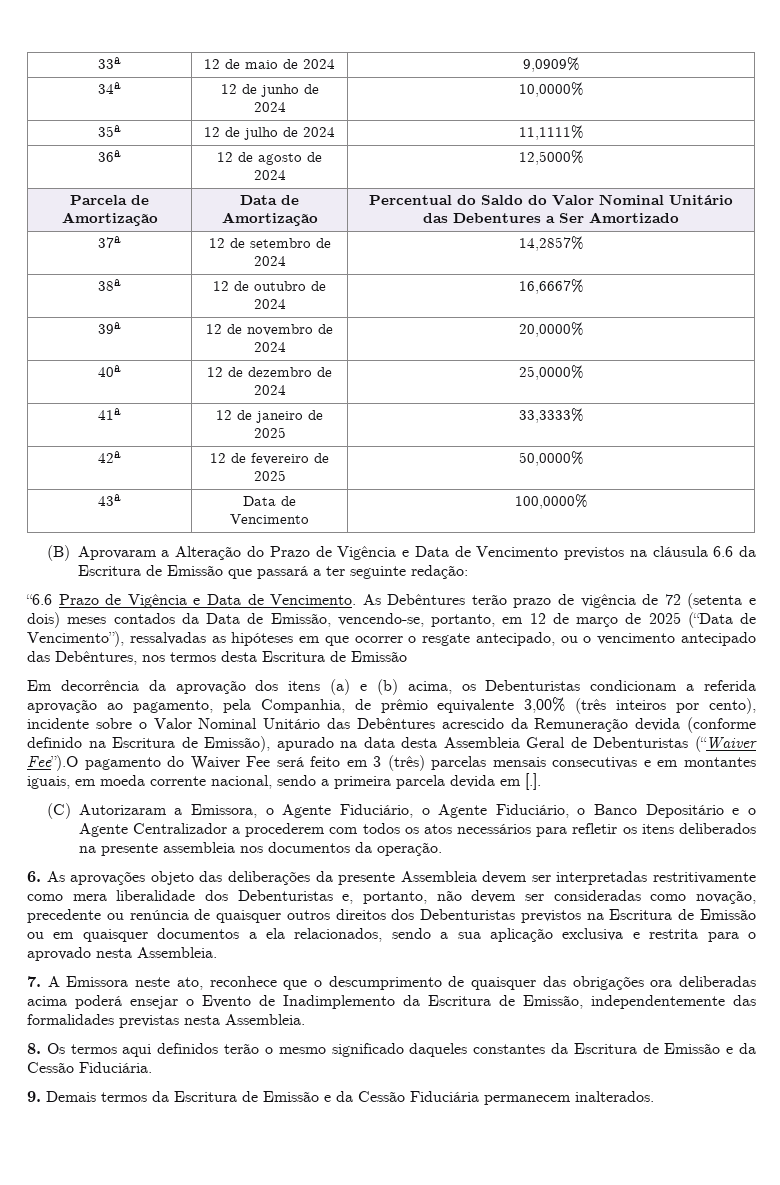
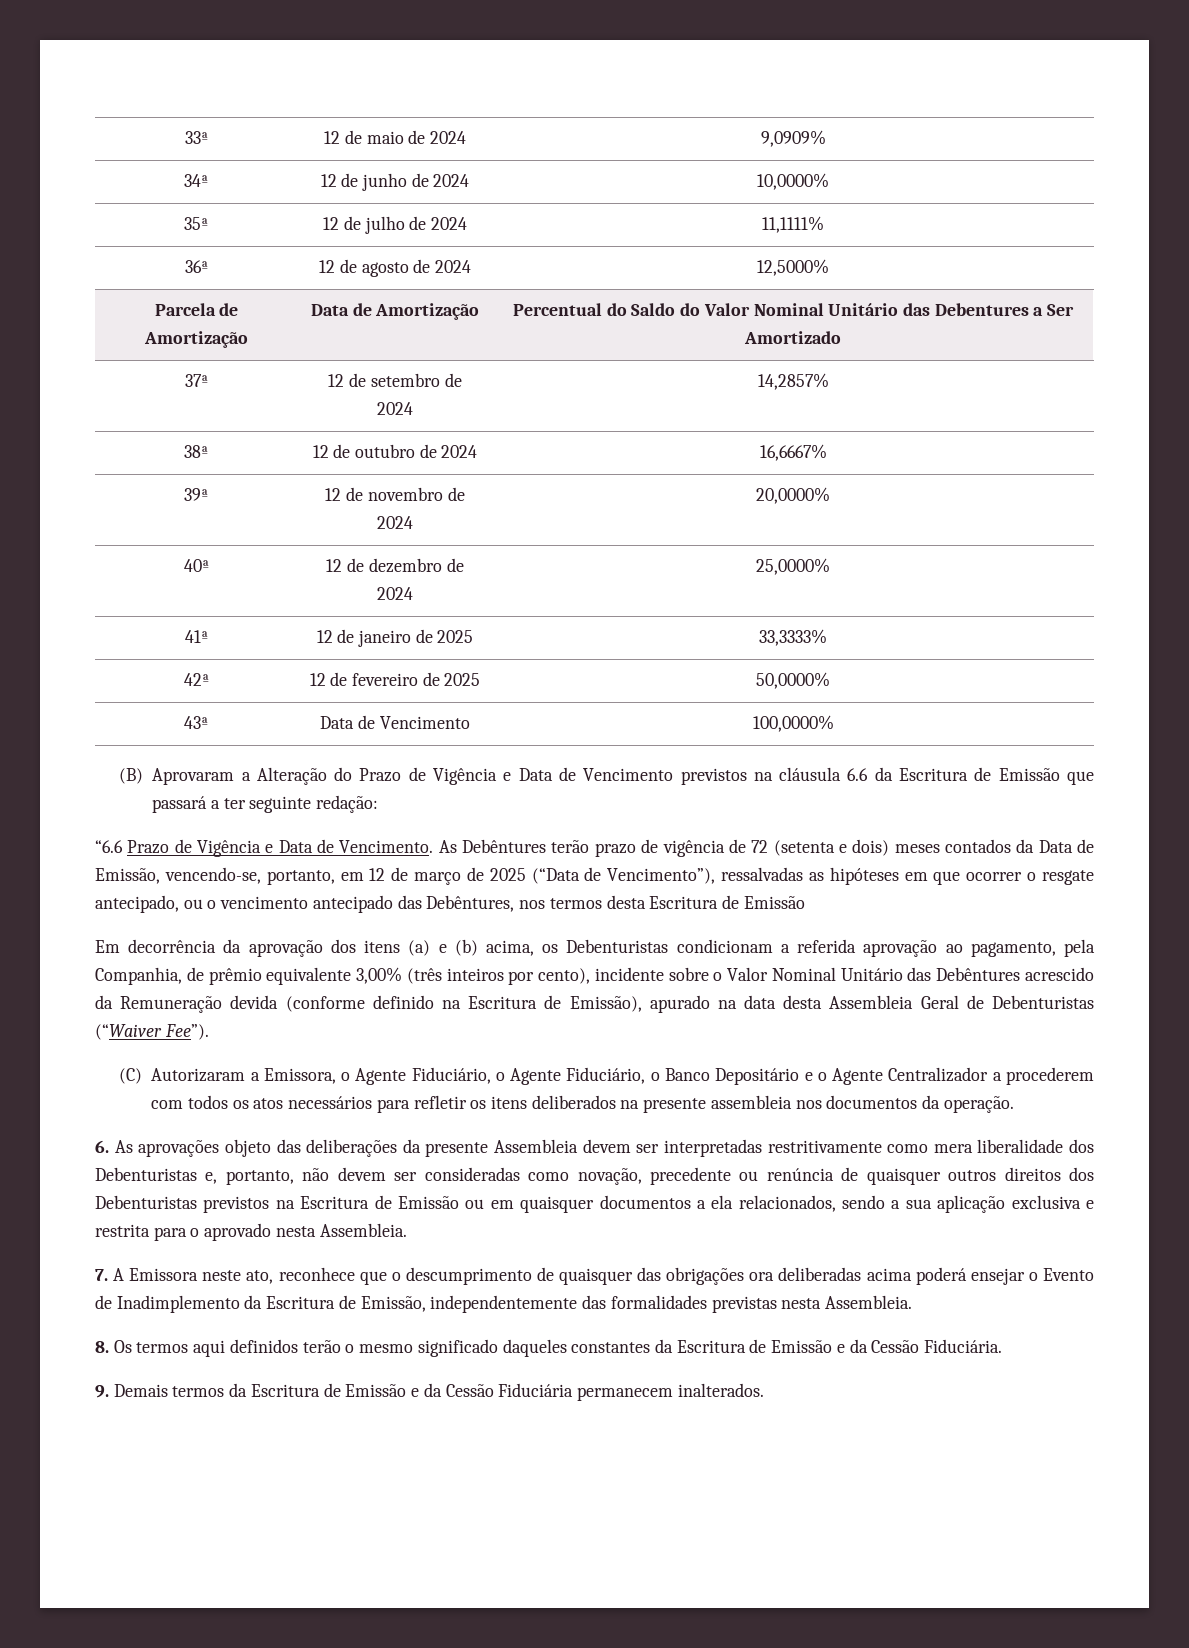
- Em decorrência da aprovação dos itens (a) e (b) acima, os Debenturistas condicionam a referida aprovação ao pagamento, pela Companhia, de prêmio equivalente 3,00% (três inteiros por cento), incidente sobre o Valor Nominal Unitário das Debêntures acrescido da Remuneração devida (conforme definido na Escritura de Emissão), apurado na data desta Assembleia Geral de Debenturistas (“Waiver Fee”).O pagamento do Waiver Fee será feito em 3 (três) parcelas mensais consecutivas e em montantes iguais, em moeda corrente nacional, sendo a primeira parcela devida em [.].
+ Em decorrência da aprovação dos itens (a) e (b) acima, os Debenturistas condicionam a referida aprovação ao pagamento, pela Companhia, de prêmio equivalente 3,00% (três inteiros por cento), incidente sobre o Valor Nominal Unitário das Debêntures acrescido da Remuneração devida (conforme definido na Escritura de Emissão), apurado na data desta Assembleia Geral de Debenturistas (“Waiver Fee”).

